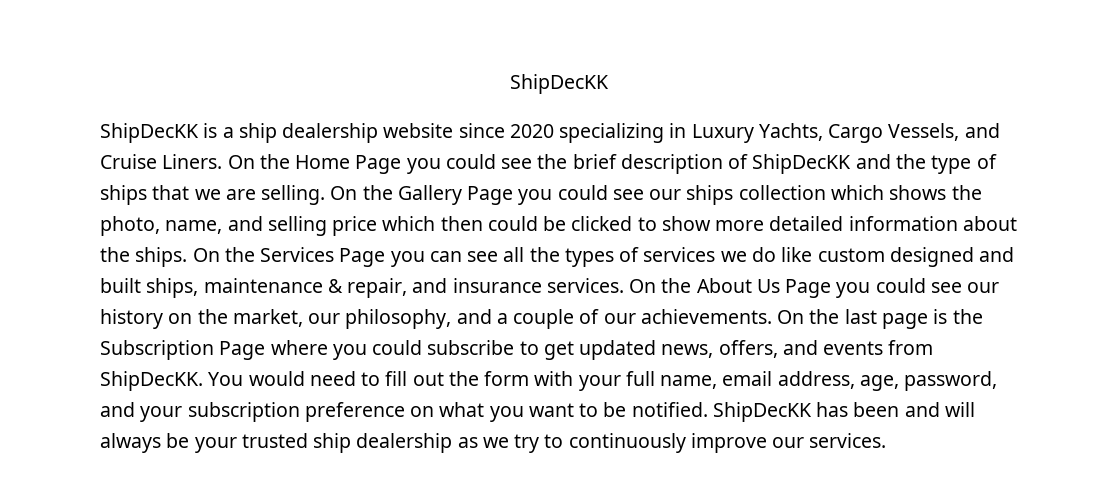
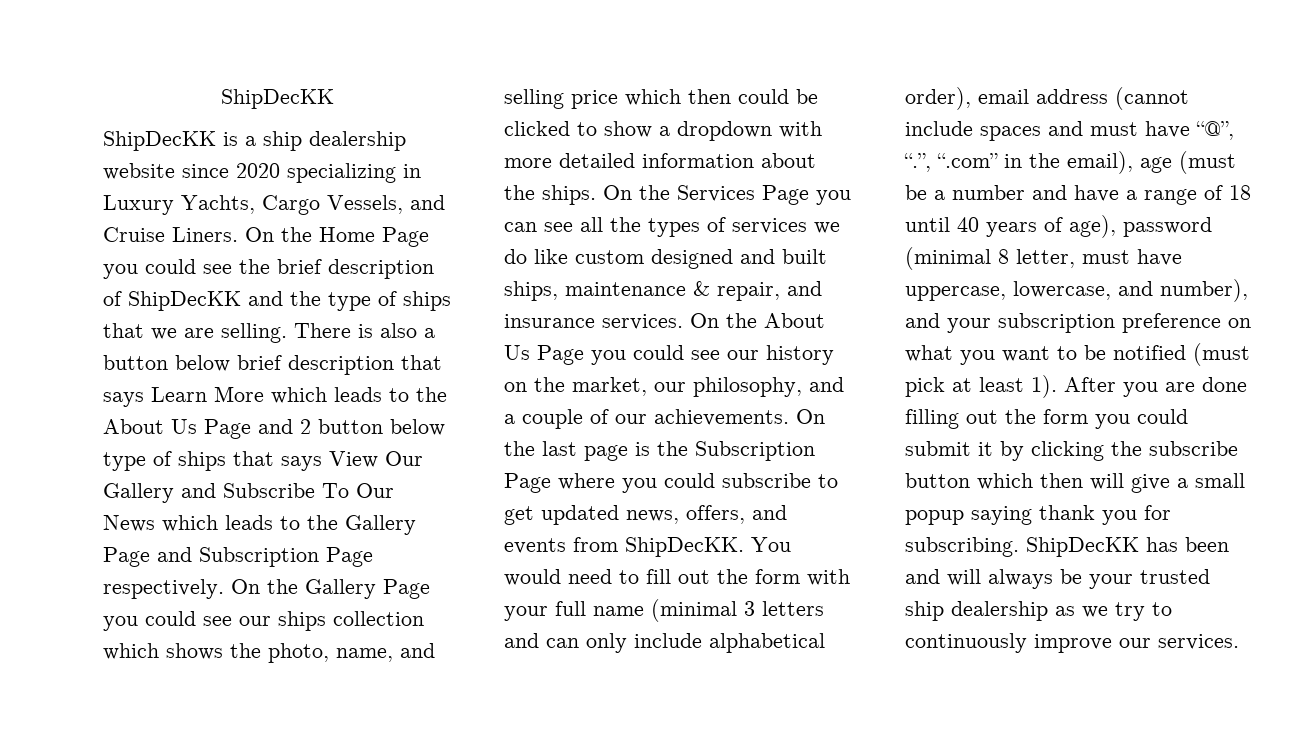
+ There is also a button below brief description that says Learn More which leads to the About Us Page and 2 button below type of ships that says View Our Gallery and Subscribe To Our News which leads to the Gallery Page and Subscription Page respectively.
- On the Gallery Page you could see our ships collection which shows the photo, name, and selling price which then could be clicked to show more detailed information about the ships.
+ On the Gallery Page you could see our ships collection which shows the photo, name, and selling price which then could be clicked to show a dropdown with more detailed information about the ships.
- You would need to fill out the form with your full name, email address, age, password, and your subscription preference on what you want to be notified.
+ You would need to fill out the form with your full name (minimal 3 letters and can only include alphabetical order), email address (cannot include spaces and must have “@”, “.”, “.com” in the email), age (must be a number and have a range of 18 until 40 years of age), password (minimal 8 letter, must have uppercase, lowercase, and number), and your subscription preference on what you want to be notified (must pick at least 1). After you are done filling out the form you could submit it by clicking the subscribe button which then will give a small popup saying thank you for subscribing.

